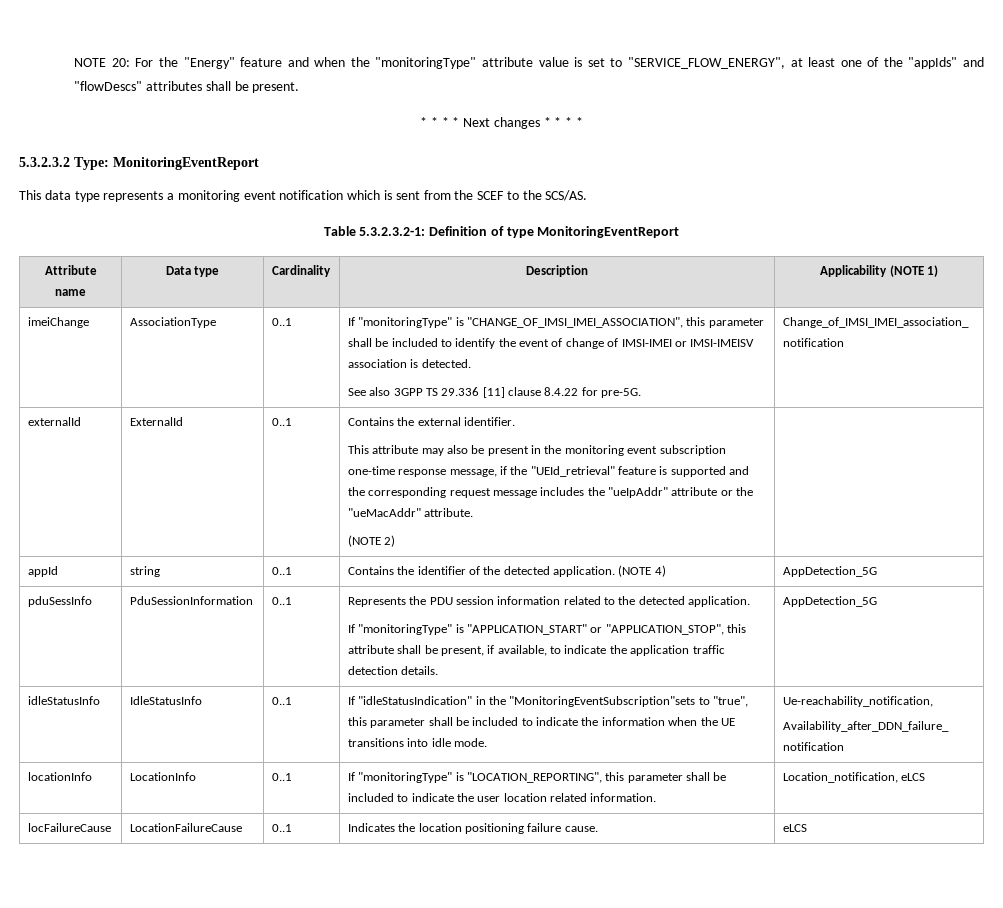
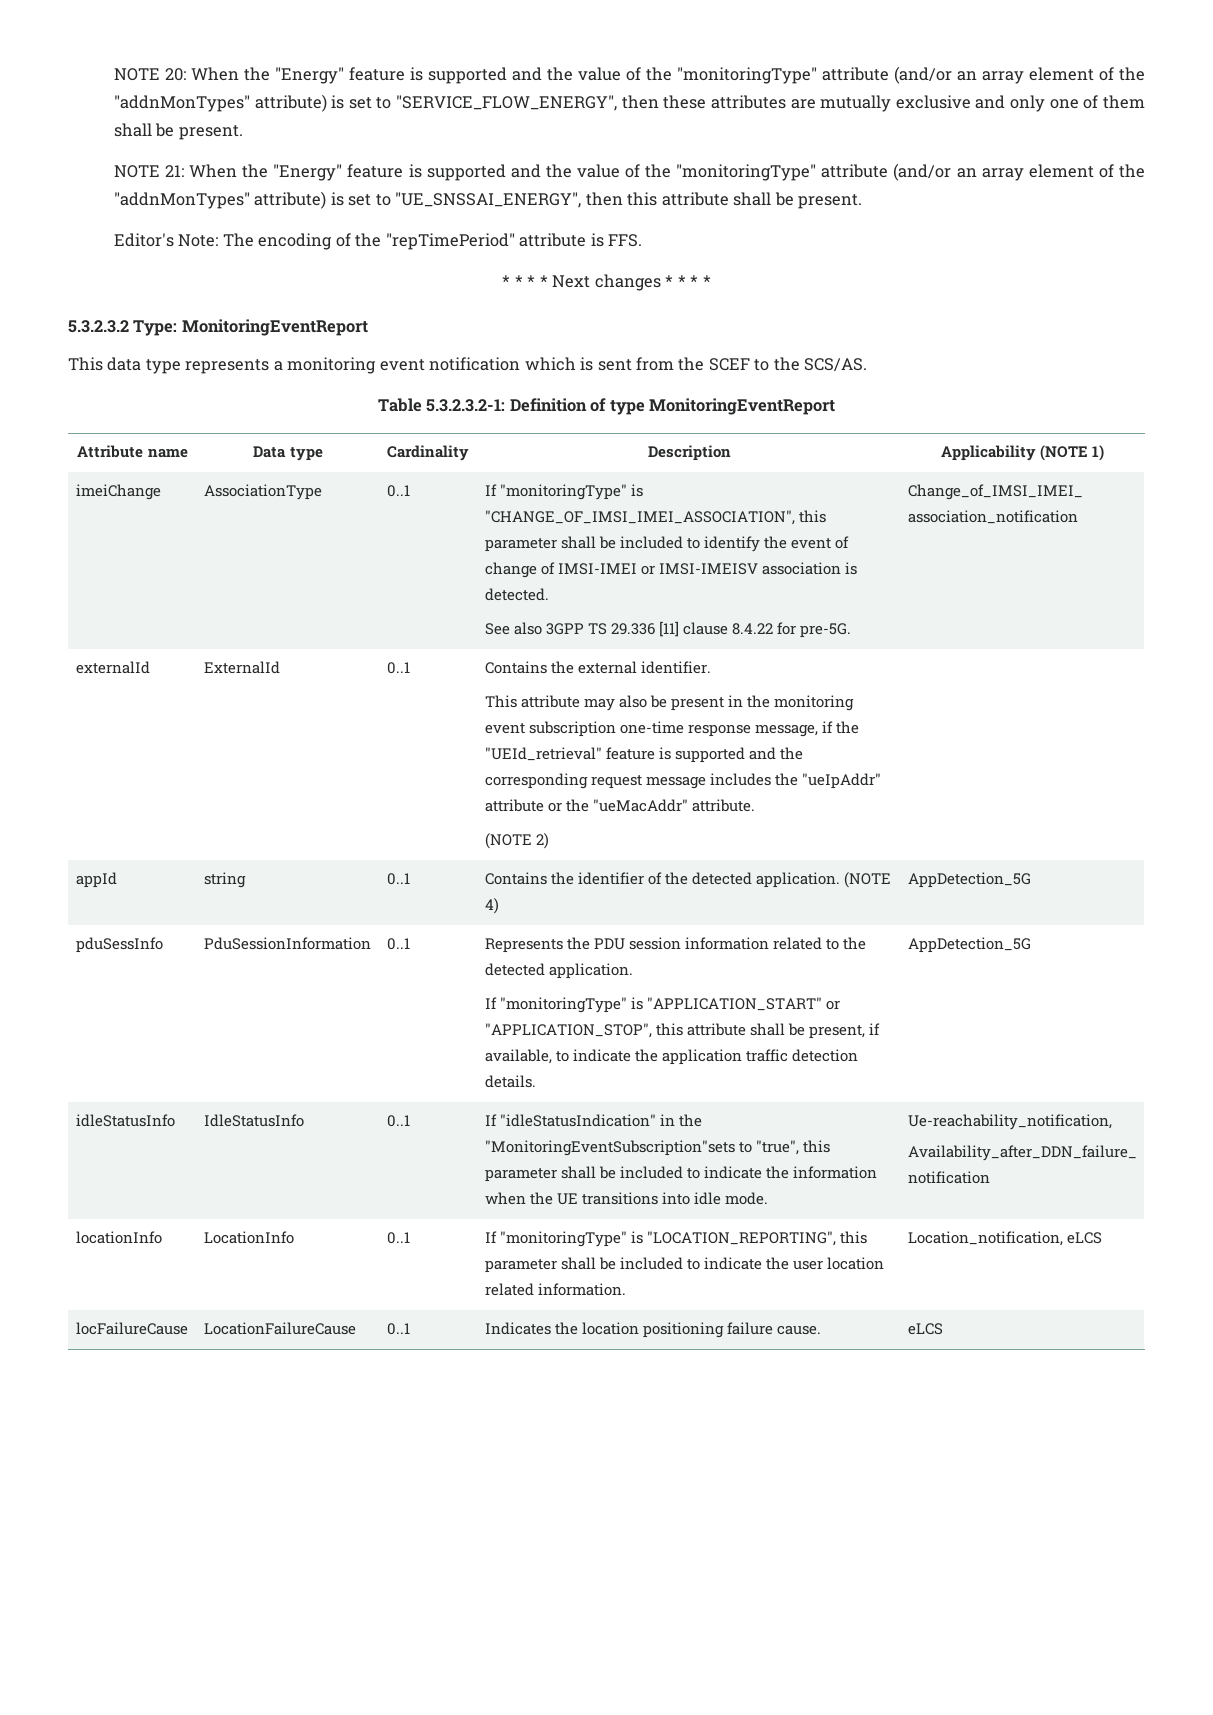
- NOTE 20: For the "Energy" feature and when the "monitoringType" attribute value is set to "SERVICE_FLOW_ENERGY", at least one of the "appIds" and "flowDescs" attributes shall be present.
+ NOTE 20: When the "Energy" feature is supported and the value of the "monitoringType" attribute (and/or an array element of the "addnMonTypes" attribute) is set to "SERVICE_FLOW_ENERGY", then these attributes are mutually exclusive and only one of them shall be present.
+ NOTE 21: When the "Energy" feature is supported and the value of the "monitoringType" attribute (and/or an array element of the "addnMonTypes" attribute) is set to "UE_SNSSAI_ENERGY", then this attribute shall be present.
+ Editor's Note: The encoding of the "repTimePeriod" attribute is FFS.

